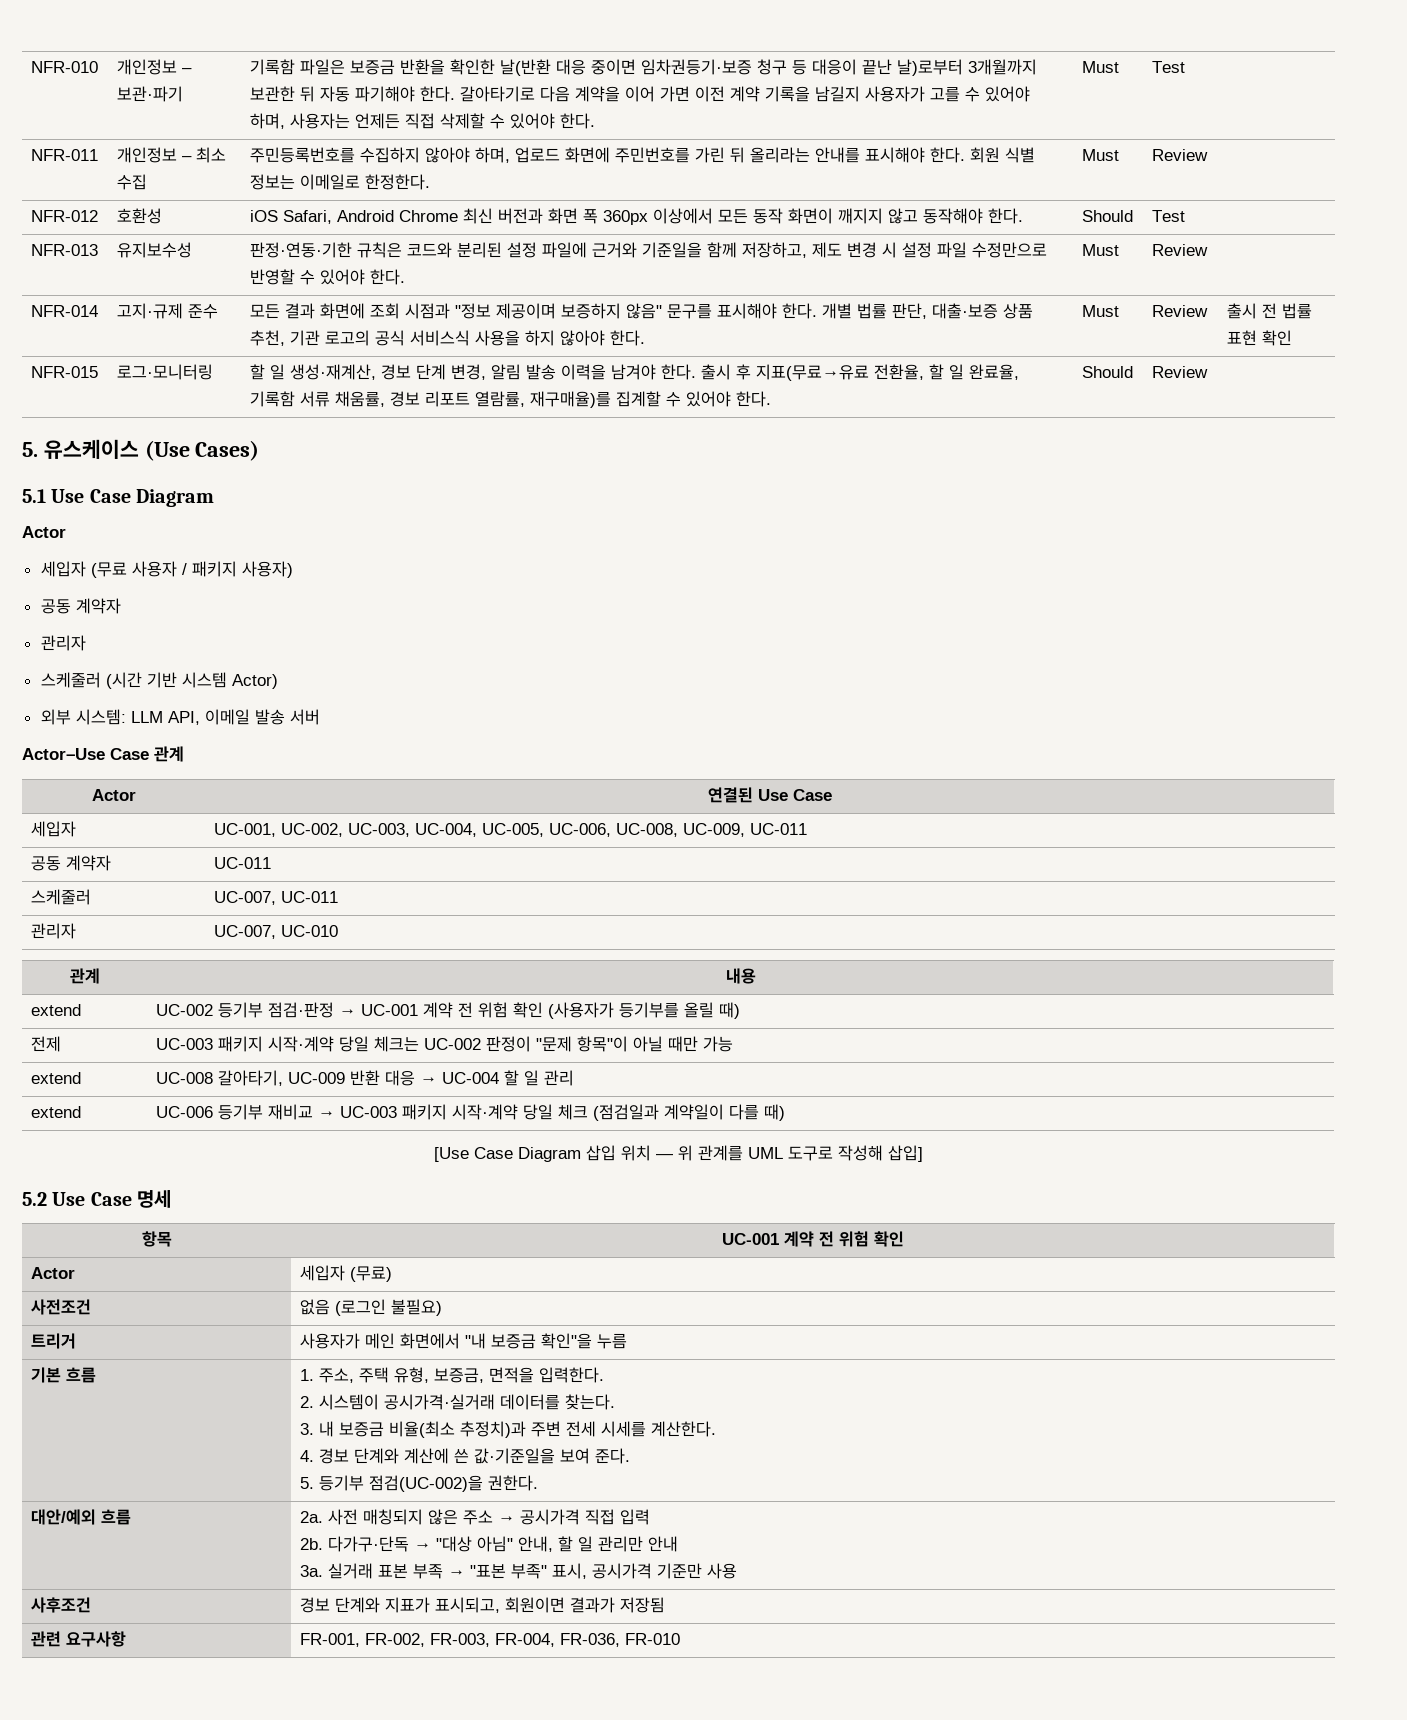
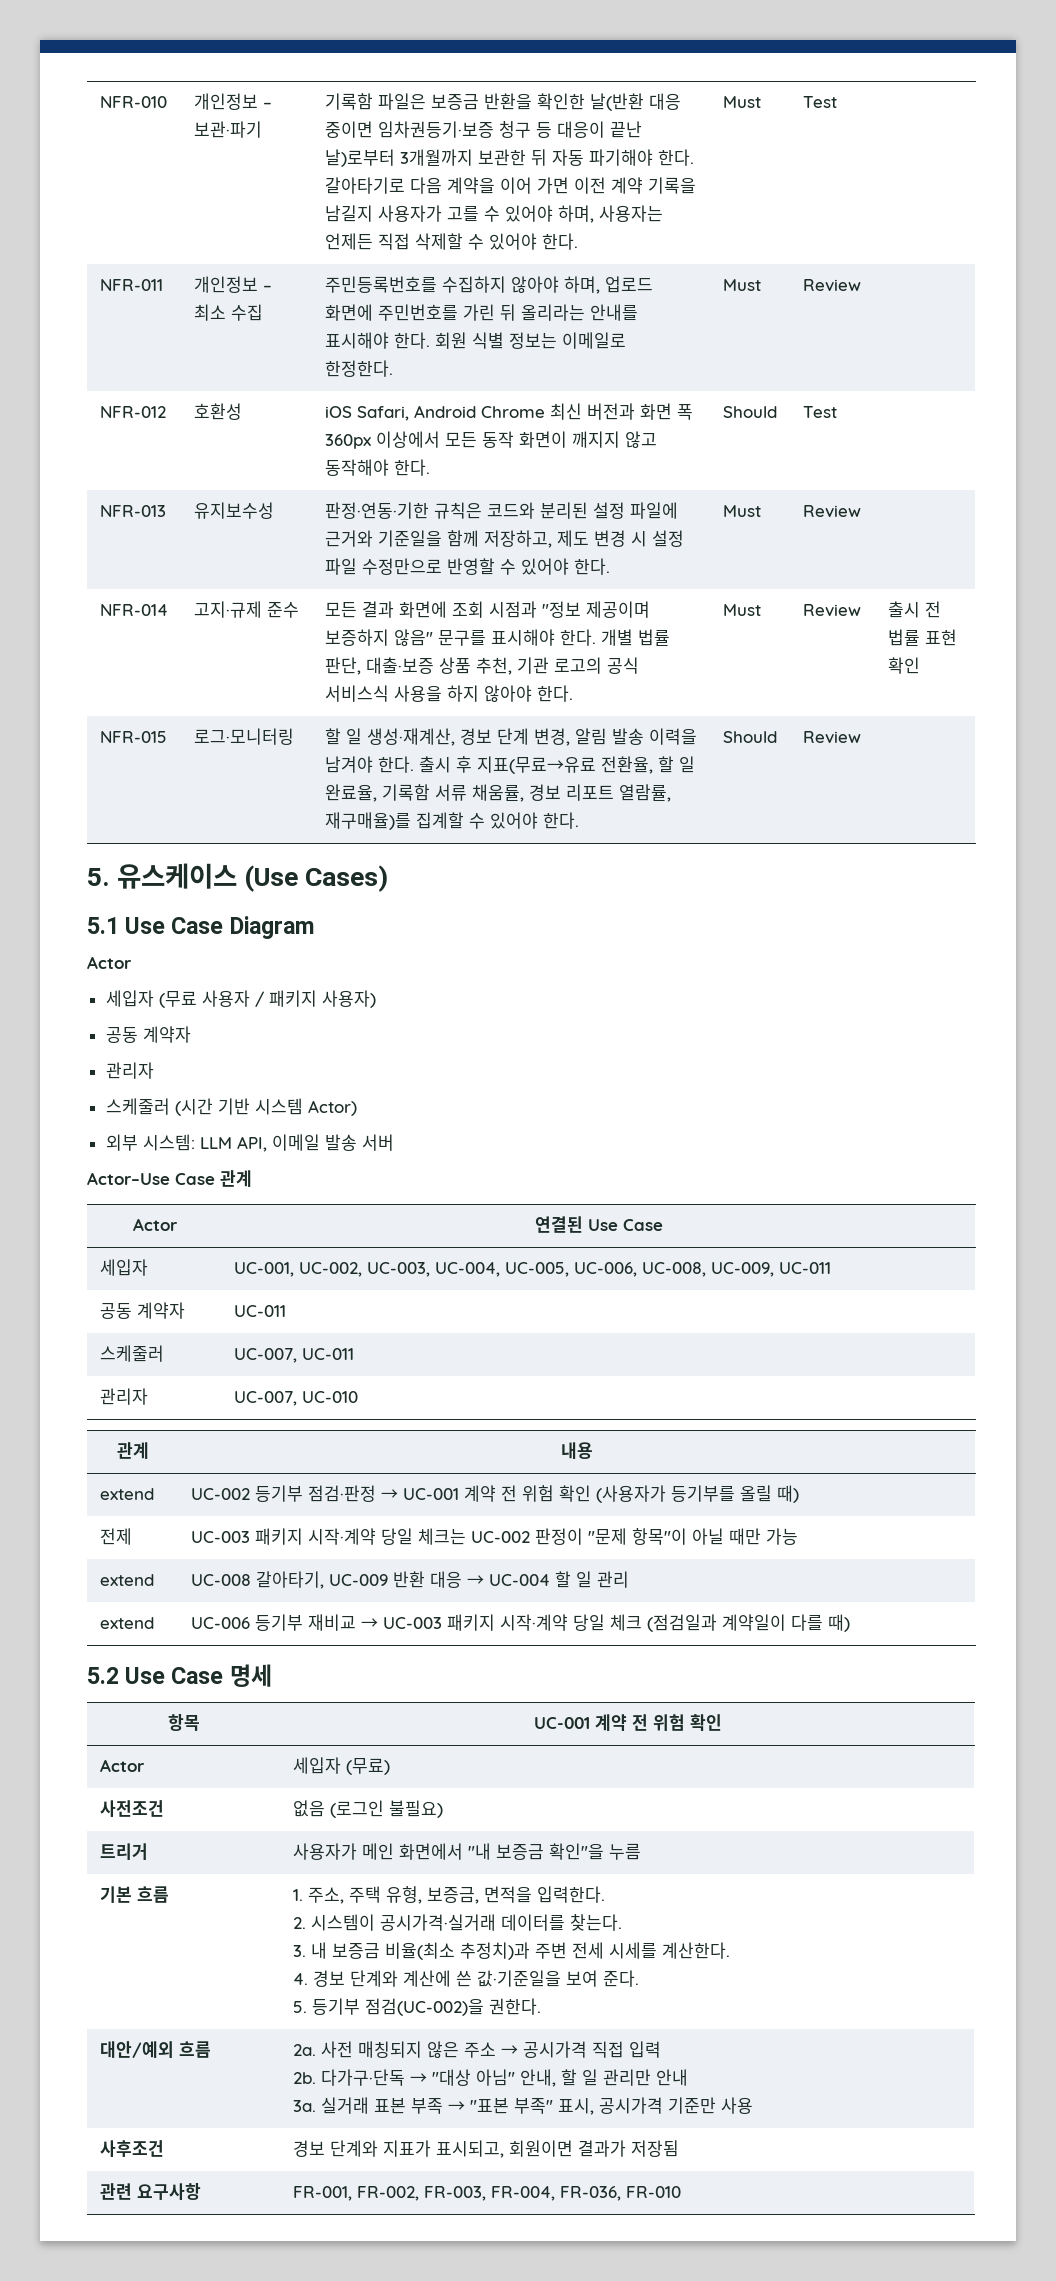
- [Use Case Diagram 삽입 위치 — 위 관계를 UML 도구로 작성해 삽입]

